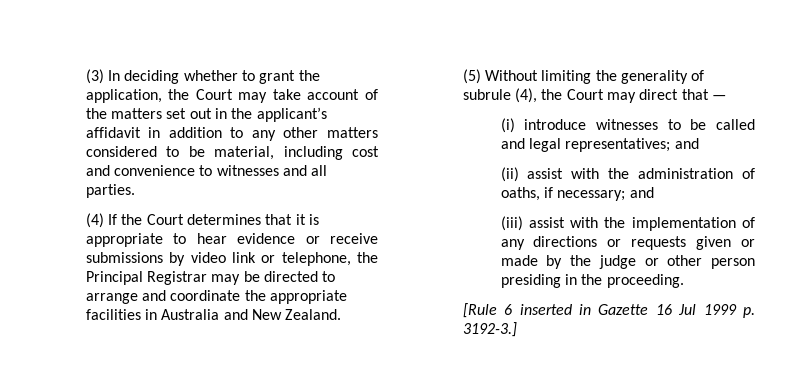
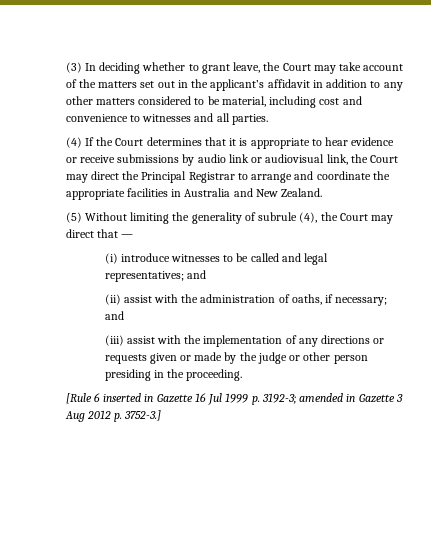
- (3) In deciding whether to grant the application, the Court may take account of the matters set out in the applicant’s affidavit in addition to any other matters considered to be material, including cost and convenience to witnesses and all parties.
+ (3) In deciding whether to grant leave, the Court may take account of the matters set out in the applicant’s affidavit in addition to any other matters considered to be material, including cost and convenience to witnesses and all parties.
- (4) If the Court determines that it is appropriate to hear evidence or receive submissions by video link or telephone, the Principal Registrar may be directed to arrange and coordinate the appropriate facilities in Australia and New Zealand.
+ (4) If the Court determines that it is appropriate to hear evidence or receive submissions by audio link or audiovisual link, the Court may direct the Principal Registrar to arrange and coordinate the appropriate facilities in Australia and New Zealand.
- [Rule 6 inserted in Gazette 16 Jul 1999 p. 3192-3.]
+ [Rule 6 inserted in Gazette 16 Jul 1999 p. 3192-3; amended in Gazette 3 Aug 2012 p. 3752-3.]

